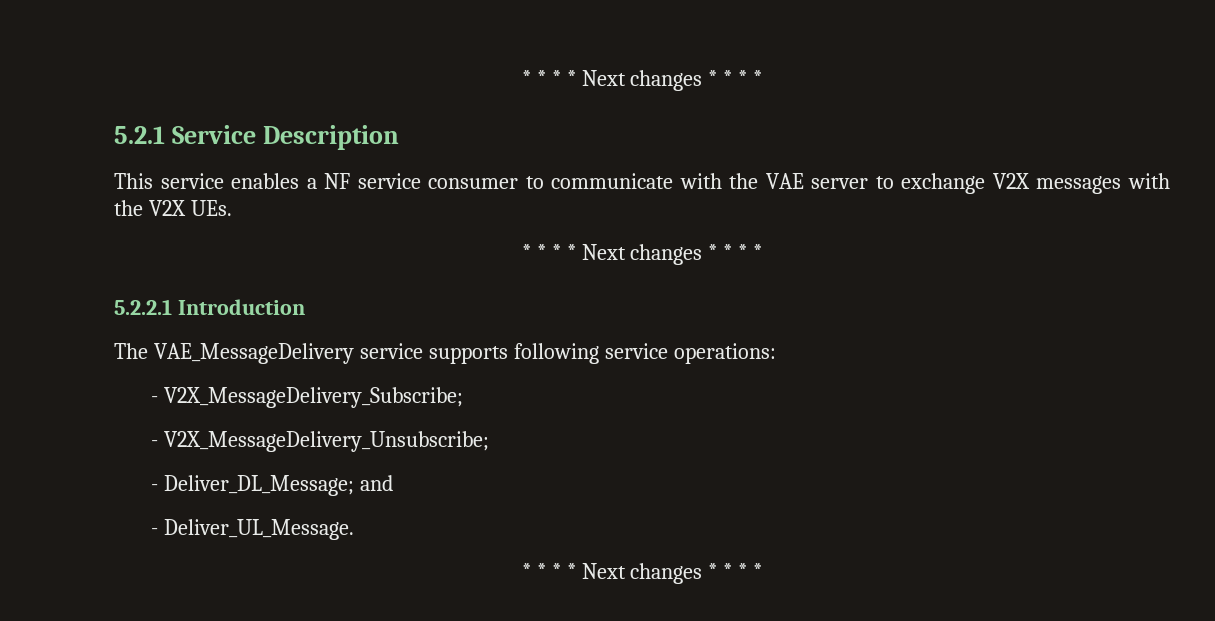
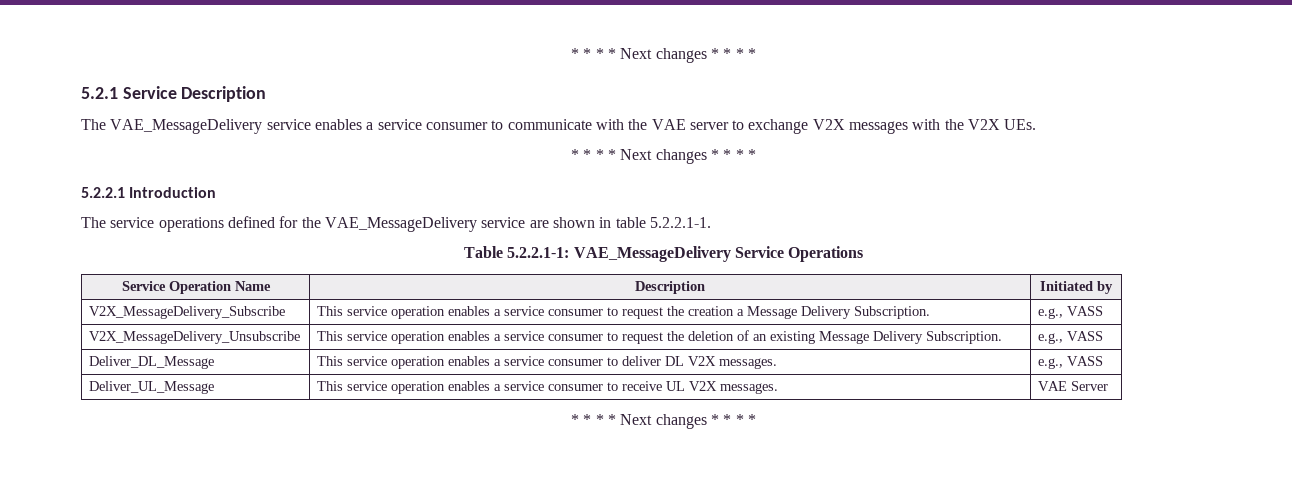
- This service enables a NF service consumer to communicate with the VAE server to exchange V2X messages with the V2X UEs.
+ The VAE_MessageDelivery service enables a service consumer to communicate with the VAE server to exchange V2X messages with the V2X UEs.
- The VAE_MessageDelivery service supports following service operations:
- - V2X_MessageDelivery_Subscribe;
- - V2X_MessageDelivery_Unsubscribe;
- - Deliver_DL_Message; and
- - Deliver_UL_Message.
+ The service operations defined for the VAE_MessageDelivery service are shown in table 5.2.2.1-1.
+ Table 5.2.2.1-1: VAE_MessageDelivery Service Operations
+ Service Operation Name | Description | Initiated by
+ V2X_MessageDelivery_Subscribe | This service operation enables a service consumer to request the creation a Message Delivery Subscription. | e.g., VASS
+ V2X_MessageDelivery_Unsubscribe | This service operation enables a service consumer to request the deletion of an existing Message Delivery Subscription. | e.g., VASS
+ Deliver_DL_Message | This service operation enables a service consumer to deliver DL V2X messages. | e.g., VASS
+ Deliver_UL_Message | This service operation enables a service consumer to receive UL V2X messages. | VAE Server

